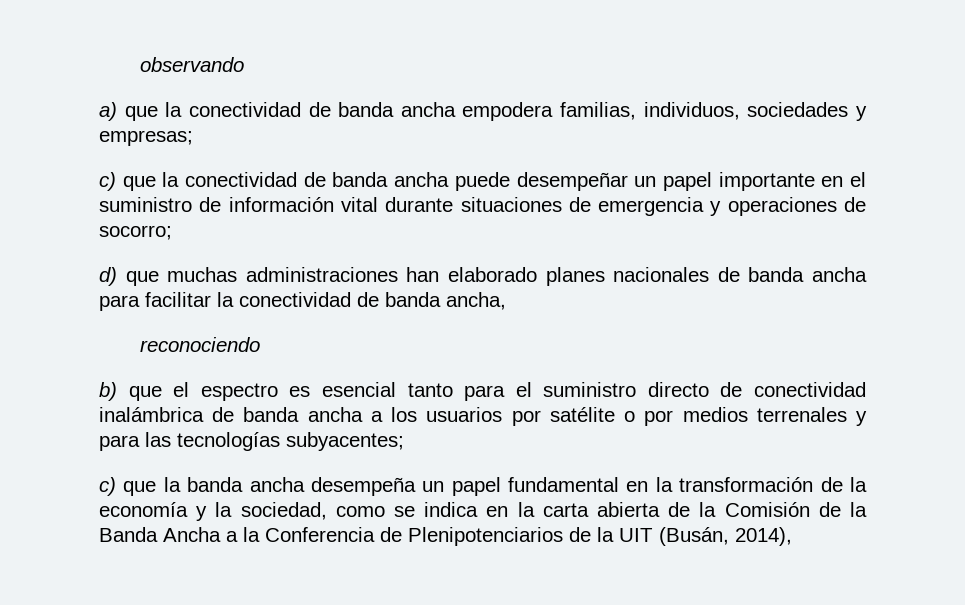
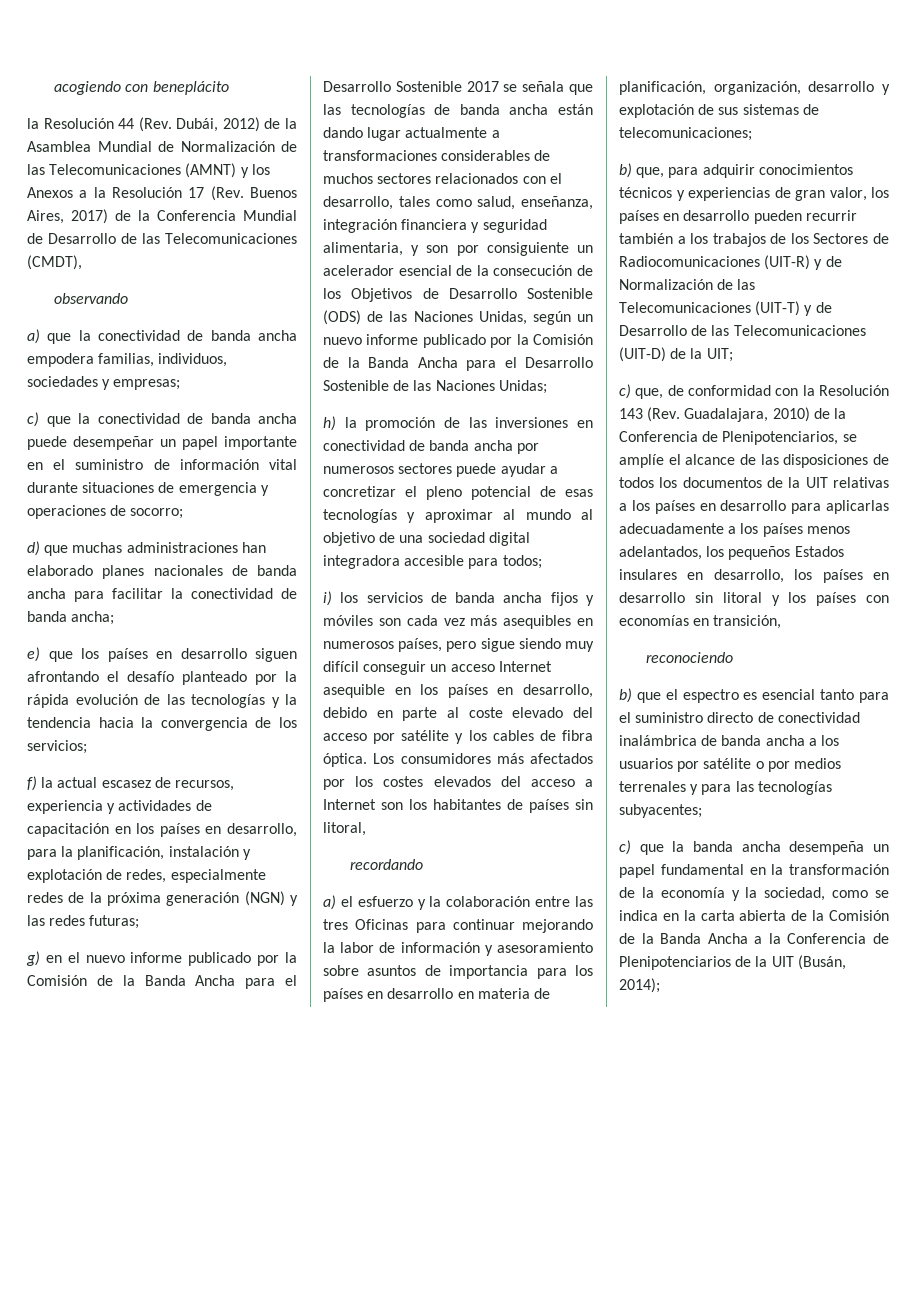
+ acogiendo con beneplácito
+ la Resolución 44 (Rev. Dubái, 2012) de la Asamblea Mundial de Normalización de las Telecomunicaciones (AMNT) y los Anexos a la Resolución 17 (Rev. Buenos Aires, 2017) de la Conferencia Mundial de Desarrollo de las Telecomunicaciones (CMDT),
- d) que muchas administraciones han elaborado planes nacionales de banda ancha para facilitar la conectividad de banda ancha,
+ d) que muchas administraciones han elaborado planes nacionales de banda ancha para facilitar la conectividad de banda ancha;
+ e) que los países en desarrollo siguen afrontando el desafío planteado por la rápida evolución de las tecnologías y la tendencia hacia la convergencia de los servicios;
+ f) la actual escasez de recursos, experiencia y actividades de capacitación en los países en desarrollo, para la planificación, instalación y explotación de redes, especialmente redes de la próxima generación (NGN) y las redes futuras;
+ g) en el nuevo informe publicado por la Comisión de la Banda Ancha para el Desarrollo Sostenible 2017 se señala que las tecnologías de banda ancha están dando lugar actualmente a transformaciones considerables de muchos sectores relacionados con el desarrollo, tales como salud, enseñanza, integración financiera y seguridad alimentaria, y son por consiguiente un acelerador esencial de la consecución de los Objetivos de Desarrollo Sostenible (ODS) de las Naciones Unidas, según un nuevo informe publicado por la Comisión de la Banda Ancha para el Desarrollo Sostenible de las Naciones Unidas;
+ h) la promoción de las inversiones en conectividad de banda ancha por numerosos sectores puede ayudar a concretizar el pleno potencial de esas tecnologías y aproximar al mundo al objetivo de una sociedad digital integradora accesible para todos;
+ i) los servicios de banda ancha fijos y móviles son cada vez más asequibles en numerosos países, pero sigue siendo muy difícil conseguir un acceso Internet asequible en los países en desarrollo, debido en parte al coste elevado del acceso por satélite y los cables de fibra óptica. Los consumidores más afectados por los costes elevados del acceso a Internet son los habitantes de países sin litoral,
+ recordando
+ a) el esfuerzo y la colaboración entre las tres Oficinas para continuar mejorando la labor de información y asesoramiento sobre asuntos de importancia para los países en desarrollo en materia de planificación, organización, desarrollo y explotación de sus sistemas de telecomunicaciones;
+ b) que, para adquirir conocimientos técnicos y experiencias de gran valor, los países en desarrollo pueden recurrir también a los trabajos de los Sectores de Radiocomunicaciones (UIT-R) y de Normalización de las Telecomunicaciones (UIT-T) y de Desarrollo de las Telecomunicaciones (UIT-D) de la UIT;
+ c) que, de conformidad con la Resolución 143 (Rev. Guadalajara, 2010) de la Conferencia de Plenipotenciarios, se amplíe el alcance de las disposiciones de todos los documentos de la UIT relativas a los países en desarrollo para aplicarlas adecuadamente a los países menos adelantados, los pequeños Estados insulares en desarrollo, los países en desarrollo sin litoral y los países con economías en transición,
- c) que la banda ancha desempeña un papel fundamental en la transformación de la economía y la sociedad, como se indica en la carta abierta de la Comisión de la Banda Ancha a la Conferencia de Plenipotenciarios de la UIT (Busán, 2014),
+ c) que la banda ancha desempeña un papel fundamental en la transformación de la economía y la sociedad, como se indica en la carta abierta de la Comisión de la Banda Ancha a la Conferencia de Plenipotenciarios de la UIT (Busán, 2014);

